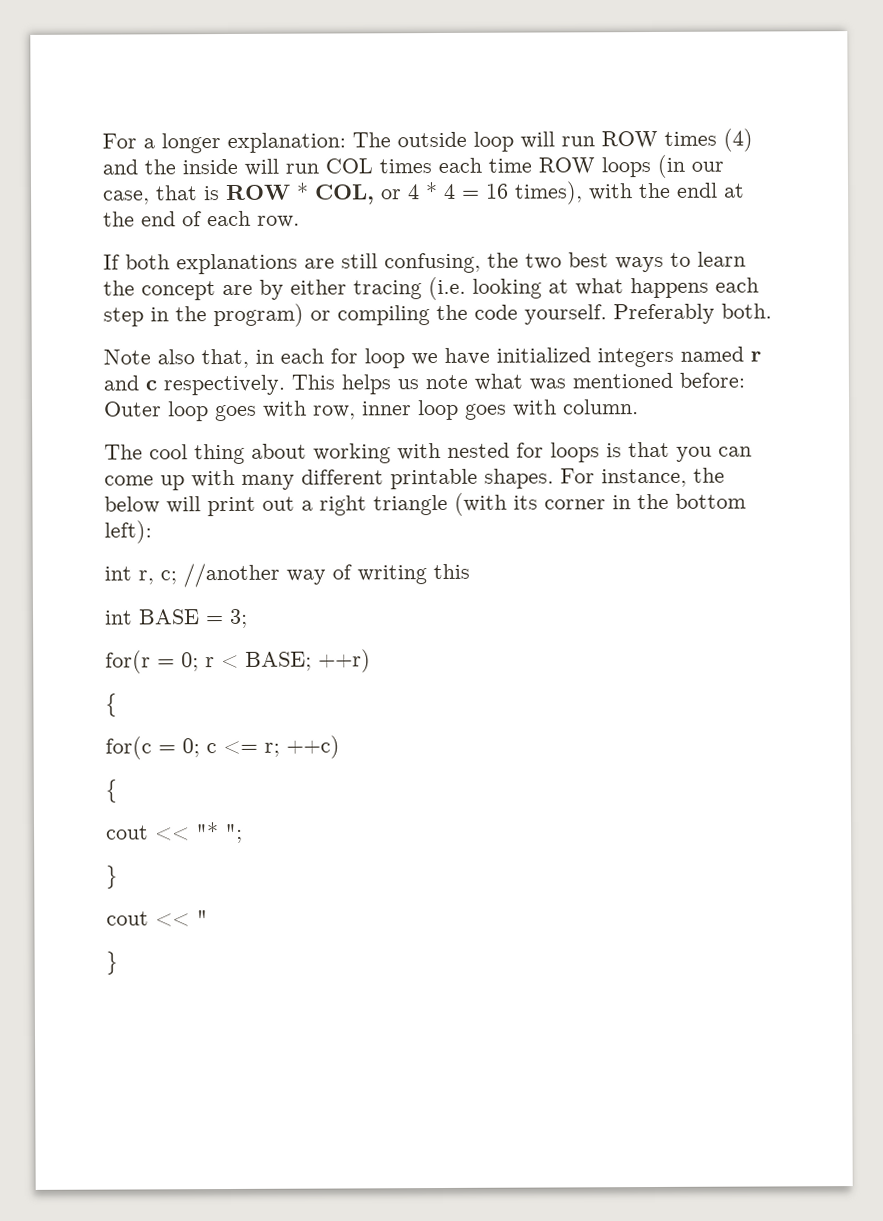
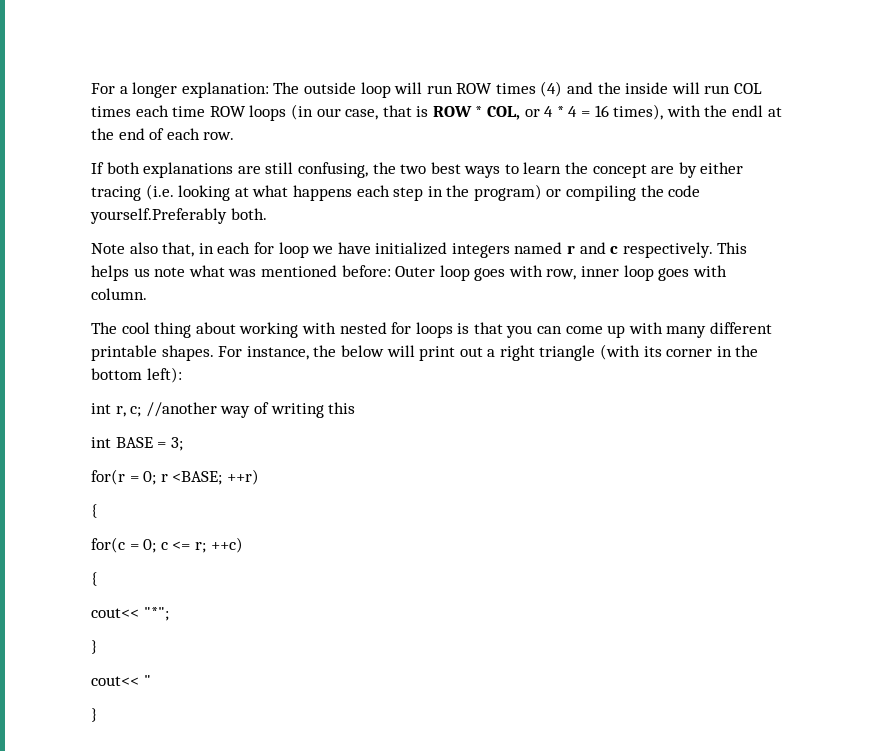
- If both explanations are still confusing, the two best ways to learn the concept are by either tracing (i.e. looking at what happens each step in the program) or compiling the code yourself. Preferably both.
+ If both explanations are still confusing, the two best ways to learn the concept are by either tracing (i.e. looking at what happens each step in the program) or compiling the code yourself.Preferably both.
- for(r = 0; r < BASE; ++r)
+ for(r = 0; r <BASE; ++r)
- cout << "* ";
+ cout<< "*";
- cout << "
+ cout<< "

